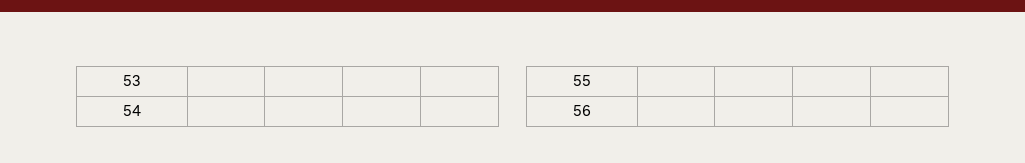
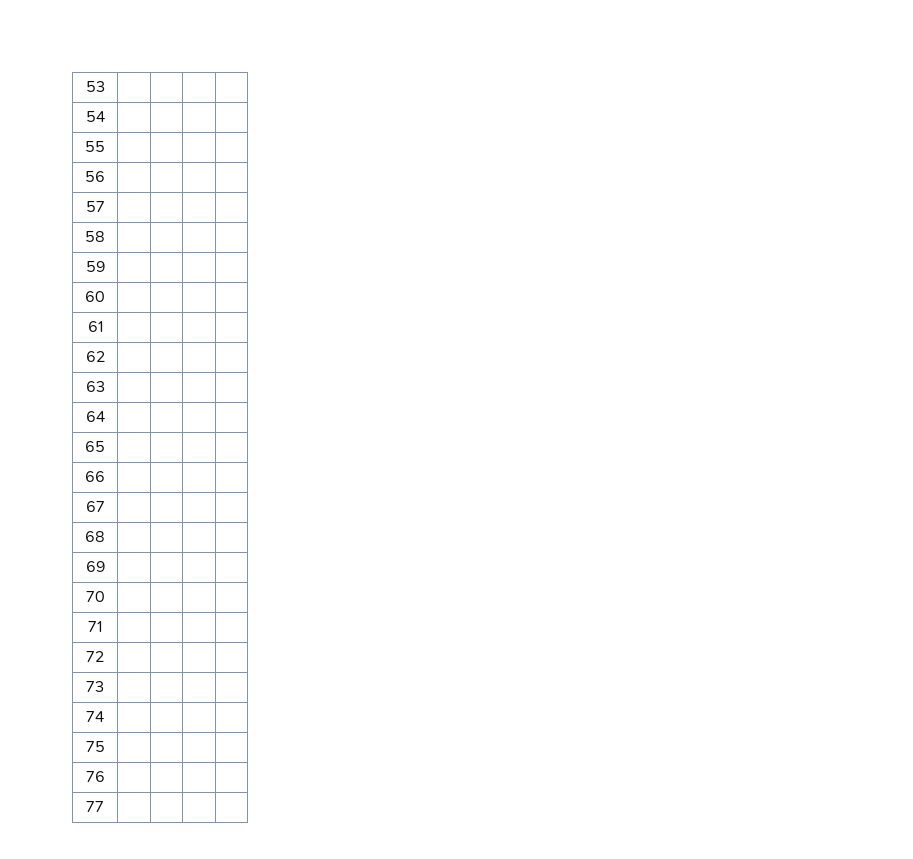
+ 57 | | | |
+ 58 | | | |
+ 59 | | | |
+ 60 | | | |
+ 61 | | | |
+ 62 | | | |
+ 63 | | | |
+ 64 | | | |
+ 65 | | | |
+ 66 | | | |
+ 67 | | | |
+ 68 | | | |
+ 69 | | | |
+ 70 | | | |
+ 71 | | | |
+ 72 | | | |
+ 73 | | | |
+ 74 | | | |
+ 75 | | | |
+ 76 | | | |
+ 77 | | | |

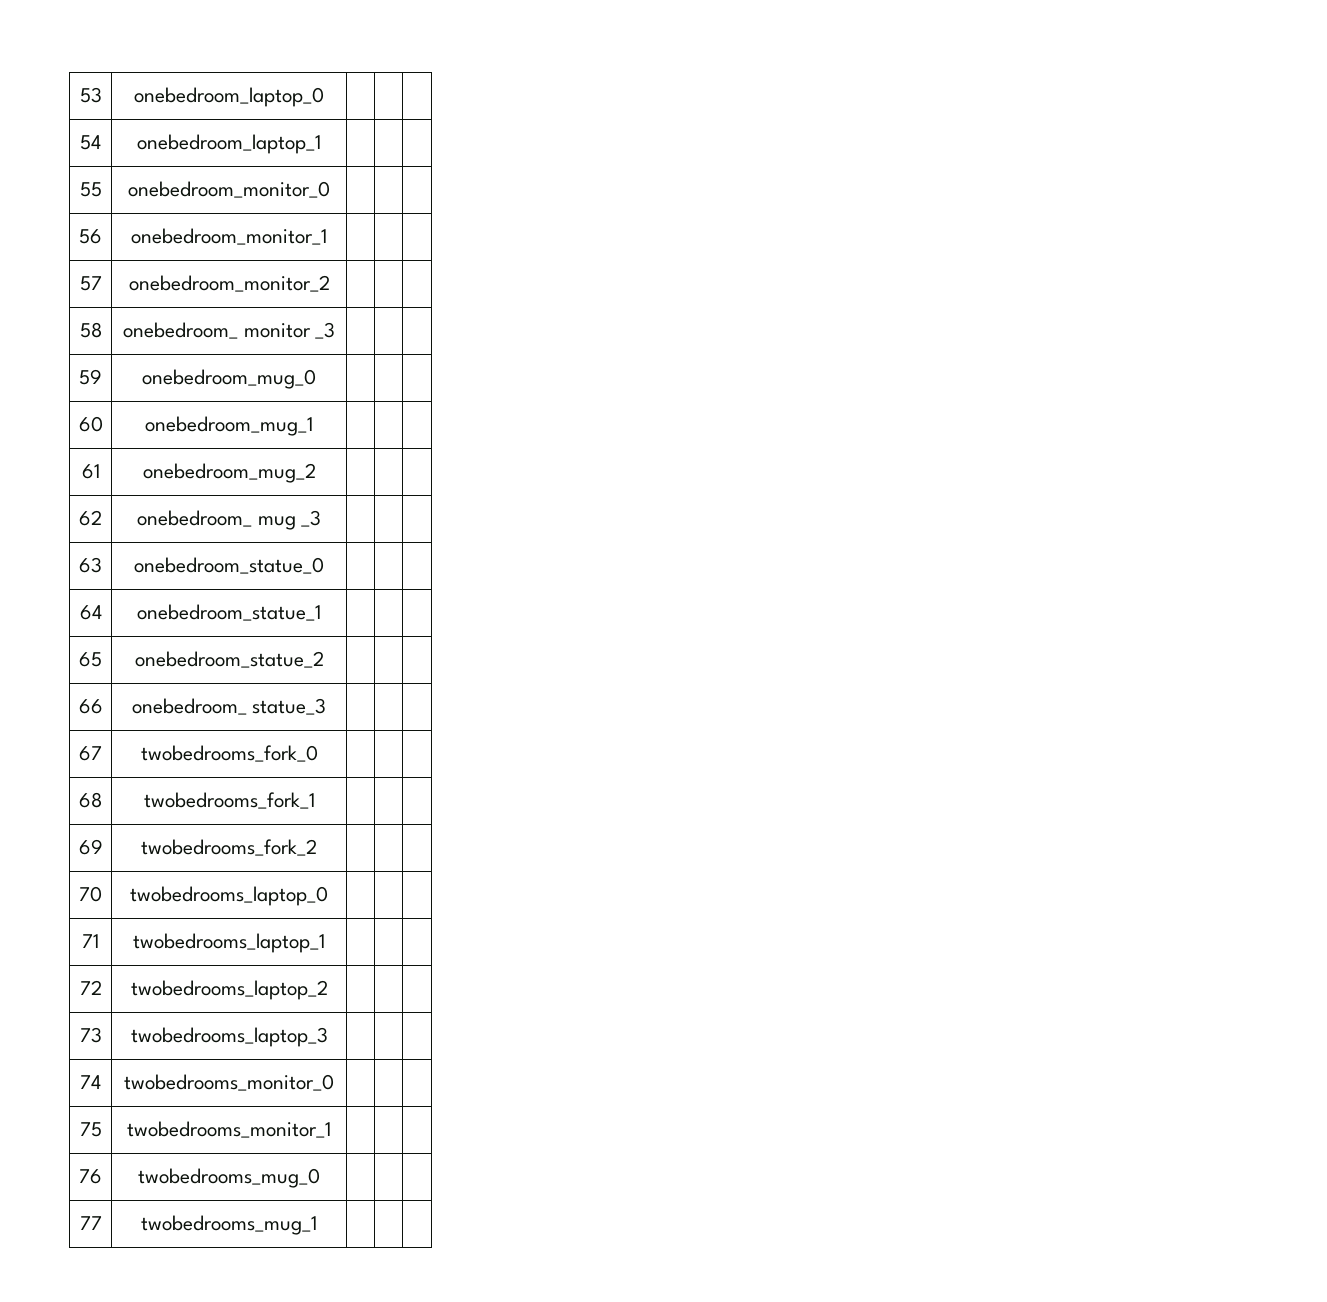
- 53 | | | |
+ 53 | onebedroom_laptop_0 | | |
- 54 | | | |
+ 54 | onebedroom_laptop_1 | | |
- 55 | | | |
+ 55 | onebedroom_monitor_0 | | |
- 56 | | | |
+ 56 | onebedroom_monitor_1 | | |
- 57 | | | |
+ 57 | onebedroom_monitor_2 | | |
- 58 | | | |
+ 58 | onebedroom_ monitor _3 | | |
- 59 | | | |
+ 59 | onebedroom_mug_0 | | |
- 60 | | | |
+ 60 | onebedroom_mug_1 | | |
- 61 | | | |
+ 61 | onebedroom_mug_2 | | |
- 62 | | | |
+ 62 | onebedroom_ mug _3 | | |
- 63 | | | |
+ 63 | onebedroom_statue_0 | | |
- 64 | | | |
+ 64 | onebedroom_statue_1 | | |
- 65 | | | |
+ 65 | onebedroom_statue_2 | | |
- 66 | | | |
+ 66 | onebedroom_ statue_3 | | |
- 67 | | | |
+ 67 | twobedrooms_fork_0 | | |
- 68 | | | |
+ 68 | twobedrooms_fork_1 | | |
- 69 | | | |
+ 69 | twobedrooms_fork_2 | | |
- 70 | | | |
+ 70 | twobedrooms_laptop_0 | | |
- 71 | | | |
+ 71 | twobedrooms_laptop_1 | | |
- 72 | | | |
+ 72 | twobedrooms_laptop_2 | | |
- 73 | | | |
+ 73 | twobedrooms_laptop_3 | | |
- 74 | | | |
+ 74 | twobedrooms_monitor_0 | | |
- 75 | | | |
+ 75 | twobedrooms_monitor_1 | | |
- 76 | | | |
+ 76 | twobedrooms_mug_0 | | |
- 77 | | | |
+ 77 | twobedrooms_mug_1 | | |

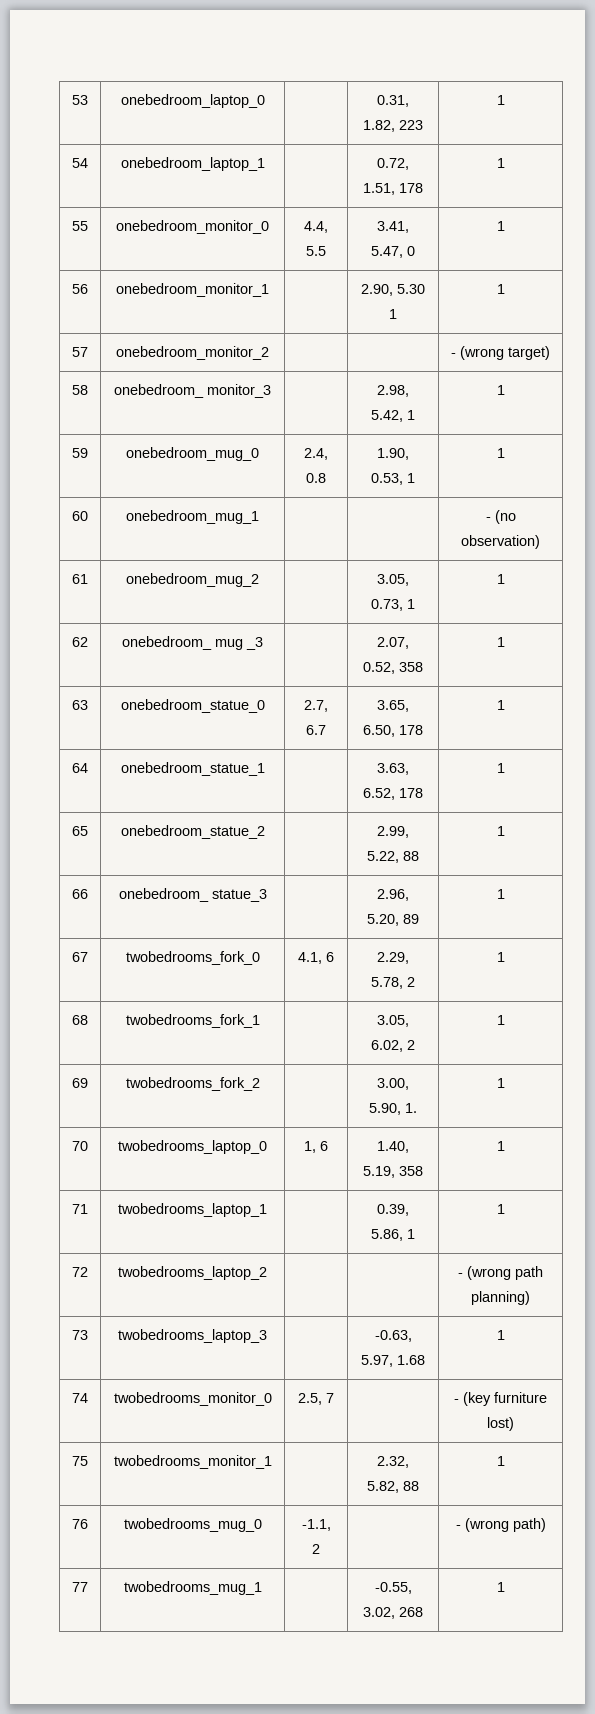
- 53 | onebedroom_laptop_0 | | |
- 54 | onebedroom_laptop_1 | | |
- 55 | onebedroom_monitor_0 | | |
- 56 | onebedroom_monitor_1 | | |
+ 53 | onebedroom_laptop_0 | | 0.31, 1.82, 223 | 1
+ 54 | onebedroom_laptop_1 | | 0.72, 1.51, 178 | 1
+ 55 | onebedroom_monitor_0 | 4.4, 5.5 | 3.41, 5.47, 0 | 1
+ 56 | onebedroom_monitor_1 | | 2.90, 5.30 1 | 1
- 57 | onebedroom_monitor_2 | | |
+ 57 | onebedroom_monitor_2 | | | - (wrong target)
- 58 | onebedroom_ monitor _3 | | |
- 59 | onebedroom_mug_0 | | |
+ 58 | onebedroom_ monitor_3 | | 2.98, 5.42, 1 | 1
+ 59 | onebedroom_mug_0 | 2.4, 0.8 | 1.90, 0.53, 1 | 1
- 60 | onebedroom_mug_1 | | |
+ 60 | onebedroom_mug_1 | | | - (no observation)
- 61 | onebedroom_mug_2 | | |
+ 61 | onebedroom_mug_2 | | 3.05, 0.73, 1 | 1
- 62 | onebedroom_ mug _3 | | |
- 63 | onebedroom_statue_0 | | |
- 64 | onebedroom_statue_1 | | |
- 65 | onebedroom_statue_2 | | |
- 66 | onebedroom_ statue_3 | | |
- 67 | twobedrooms_fork_0 | | |
- 68 | twobedrooms_fork_1 | | |
- 69 | twobedrooms_fork_2 | | |
- 70 | twobedrooms_laptop_0 | | |
- 71 | twobedrooms_laptop_1 | | |
- 72 | twobedrooms_laptop_2 | | |
- 73 | twobedrooms_laptop_3 | | |
- 74 | twobedrooms_monitor_0 | | |
- 75 | twobedrooms_monitor_1 | | |
- 76 | twobedrooms_mug_0 | | |
- 77 | twobedrooms_mug_1 | | |
+ 62 | onebedroom_ mug _3 | | 2.07, 0.52, 358 | 1
+ 63 | onebedroom_statue_0 | 2.7, 6.7 | 3.65, 6.50, 178 | 1
+ 64 | onebedroom_statue_1 | | 3.63, 6.52, 178 | 1
+ 65 | onebedroom_statue_2 | | 2.99, 5.22, 88 | 1
+ 66 | onebedroom_ statue_3 | | 2.96, 5.20, 89 | 1
+ 67 | twobedrooms_fork_0 | 4.1, 6 | 2.29, 5.78, 2 | 1
+ 68 | twobedrooms_fork_1 | | 3.05, 6.02, 2 | 1
+ 69 | twobedrooms_fork_2 | | 3.00, 5.90, 1. | 1
+ 70 | twobedrooms_laptop_0 | 1, 6 | 1.40, 5.19, 358 | 1
+ 71 | twobedrooms_laptop_1 | | 0.39, 5.86, 1 | 1
+ 72 | twobedrooms_laptop_2 | | | - (wrong path planning)
+ 73 | twobedrooms_laptop_3 | | -0.63, 5.97, 1.68 | 1
+ 74 | twobedrooms_monitor_0 | 2.5, 7 | | - (key furniture lost)
+ 75 | twobedrooms_monitor_1 | | 2.32, 5.82, 88 | 1
+ 76 | twobedrooms_mug_0 | -1.1, 2 | | - (wrong path)
+ 77 | twobedrooms_mug_1 | | -0.55, 3.02, 268 | 1

